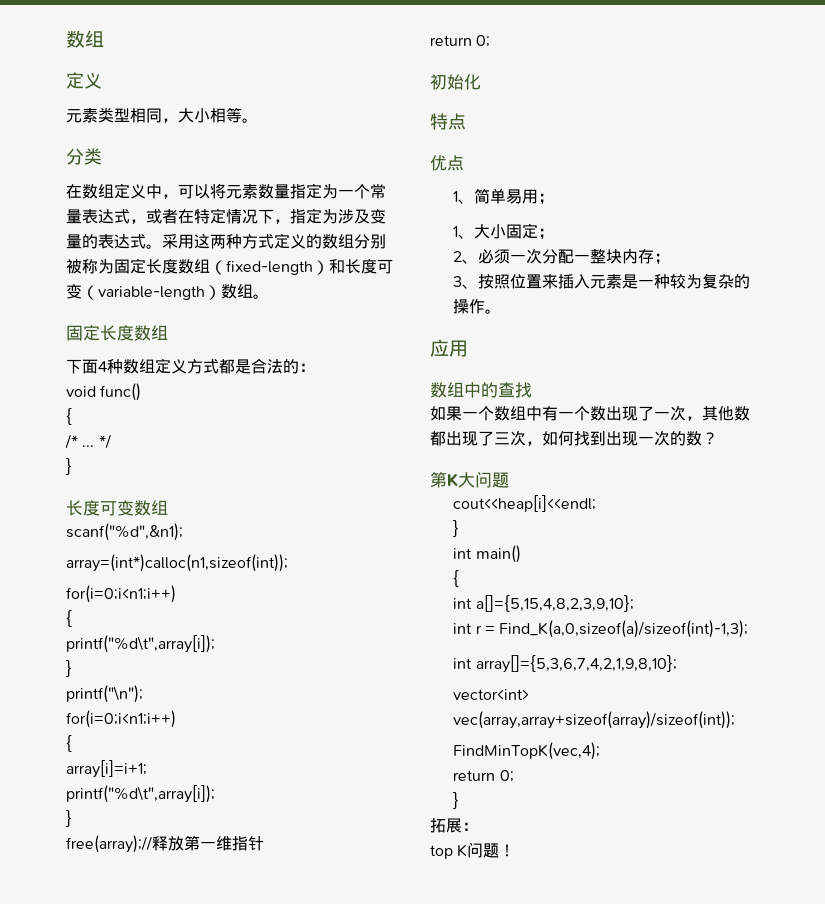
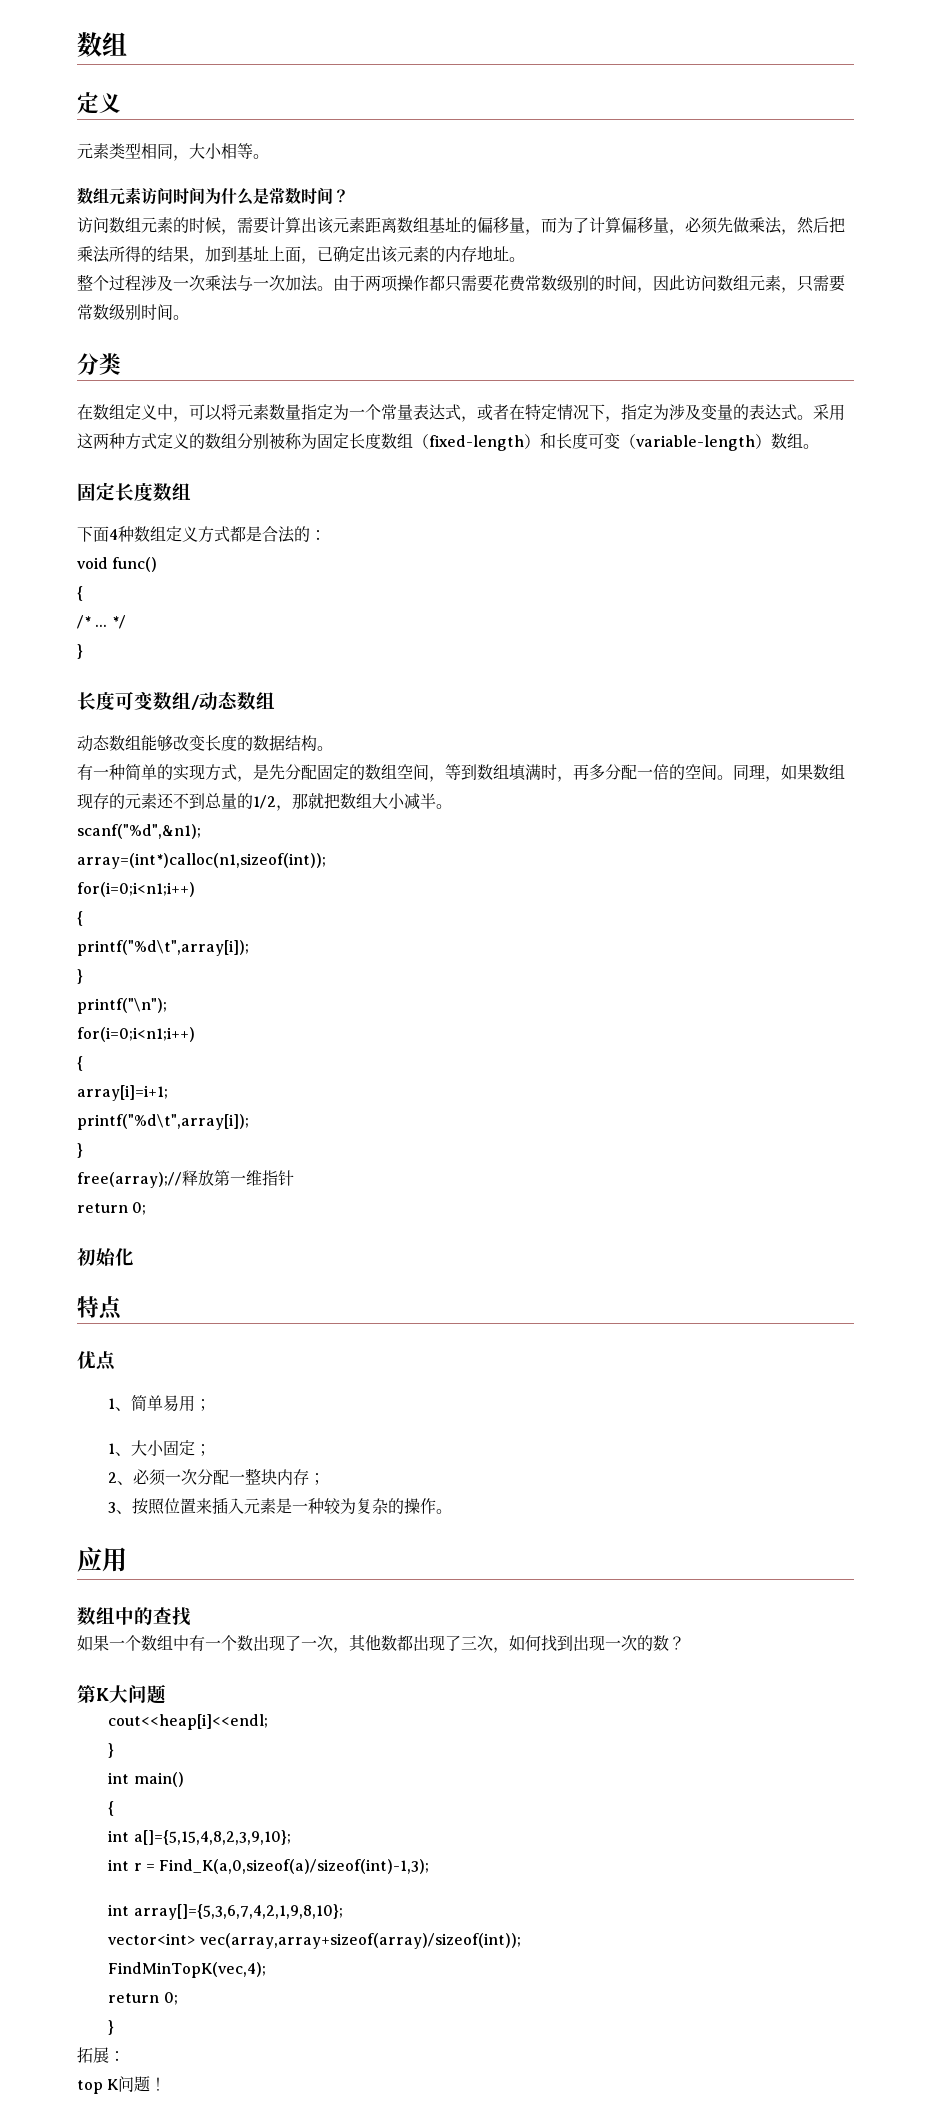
+ 数组元素访问时间为什么是常数时间？
+ 访问数组元素的时候，需要计算出该元素距离数组基址的偏移量，而为了计算偏移量，必须先做乘法，然后把乘法所得的结果，加到基址上面，已确定出该元素的内存地址。
+ 整个过程涉及一次乘法与一次加法。由于两项操作都只需要花费常数级别的时间，因此访问数组元素，只需要常数级别时间。
- 长度可变数组
+ 长度可变数组/动态数组
+ 动态数组能够改变长度的数据结构。
+ 有一种简单的实现方式，是先分配固定的数组空间，等到数组填满时，再多分配一倍的空间。同理，如果数组现存的元素还不到总量的1/2，那就把数组大小减半。

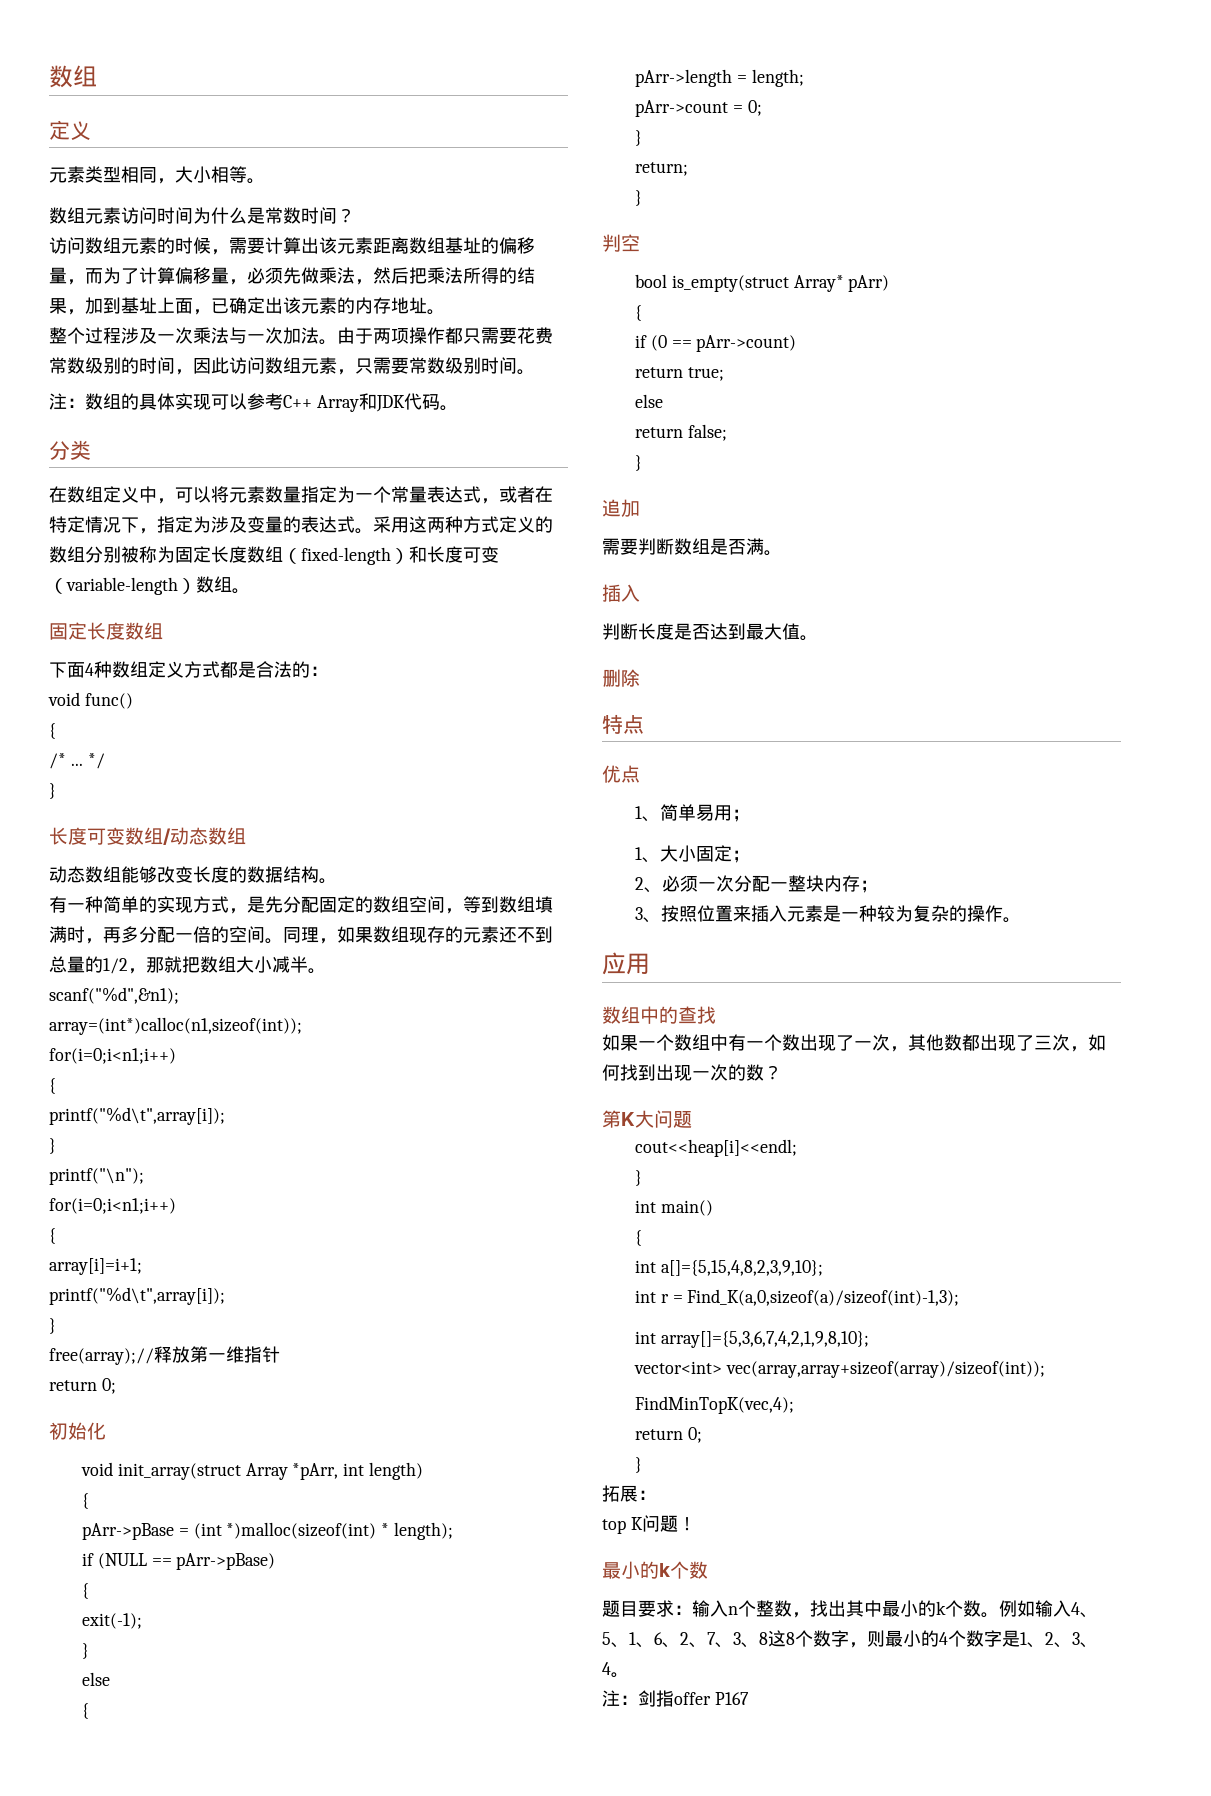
+ 注：数组的具体实现可以参考C++ Array和JDK代码。
+ void init_array(struct Array *pArr, int length)
+ {
+ pArr->pBase = (int *)malloc(sizeof(int) * length);
+ if (NULL == pArr->pBase)
+ {
+ exit(-1);
+ }
+ else
+ {
+ pArr->length = length;
+ pArr->count = 0;
+ }
+ return;
+ }
+ 判空
+ bool is_empty(struct Array* pArr)
+ {
+ if (0 == pArr->count)
+ return true;
+ else
+ return false;
+ }
+ 追加
+ 需要判断数组是否满。
+ 插入
+ 判断长度是否达到最大值。
+ 删除
  top K问题！
+ 最小的k个数
+ 题目要求：输入n个整数，找出其中最小的k个数。例如输入4、5、1、6、2、7、3、8这8个数字，则最小的4个数字是1、2、3、4。
+ 注：剑指offer P167

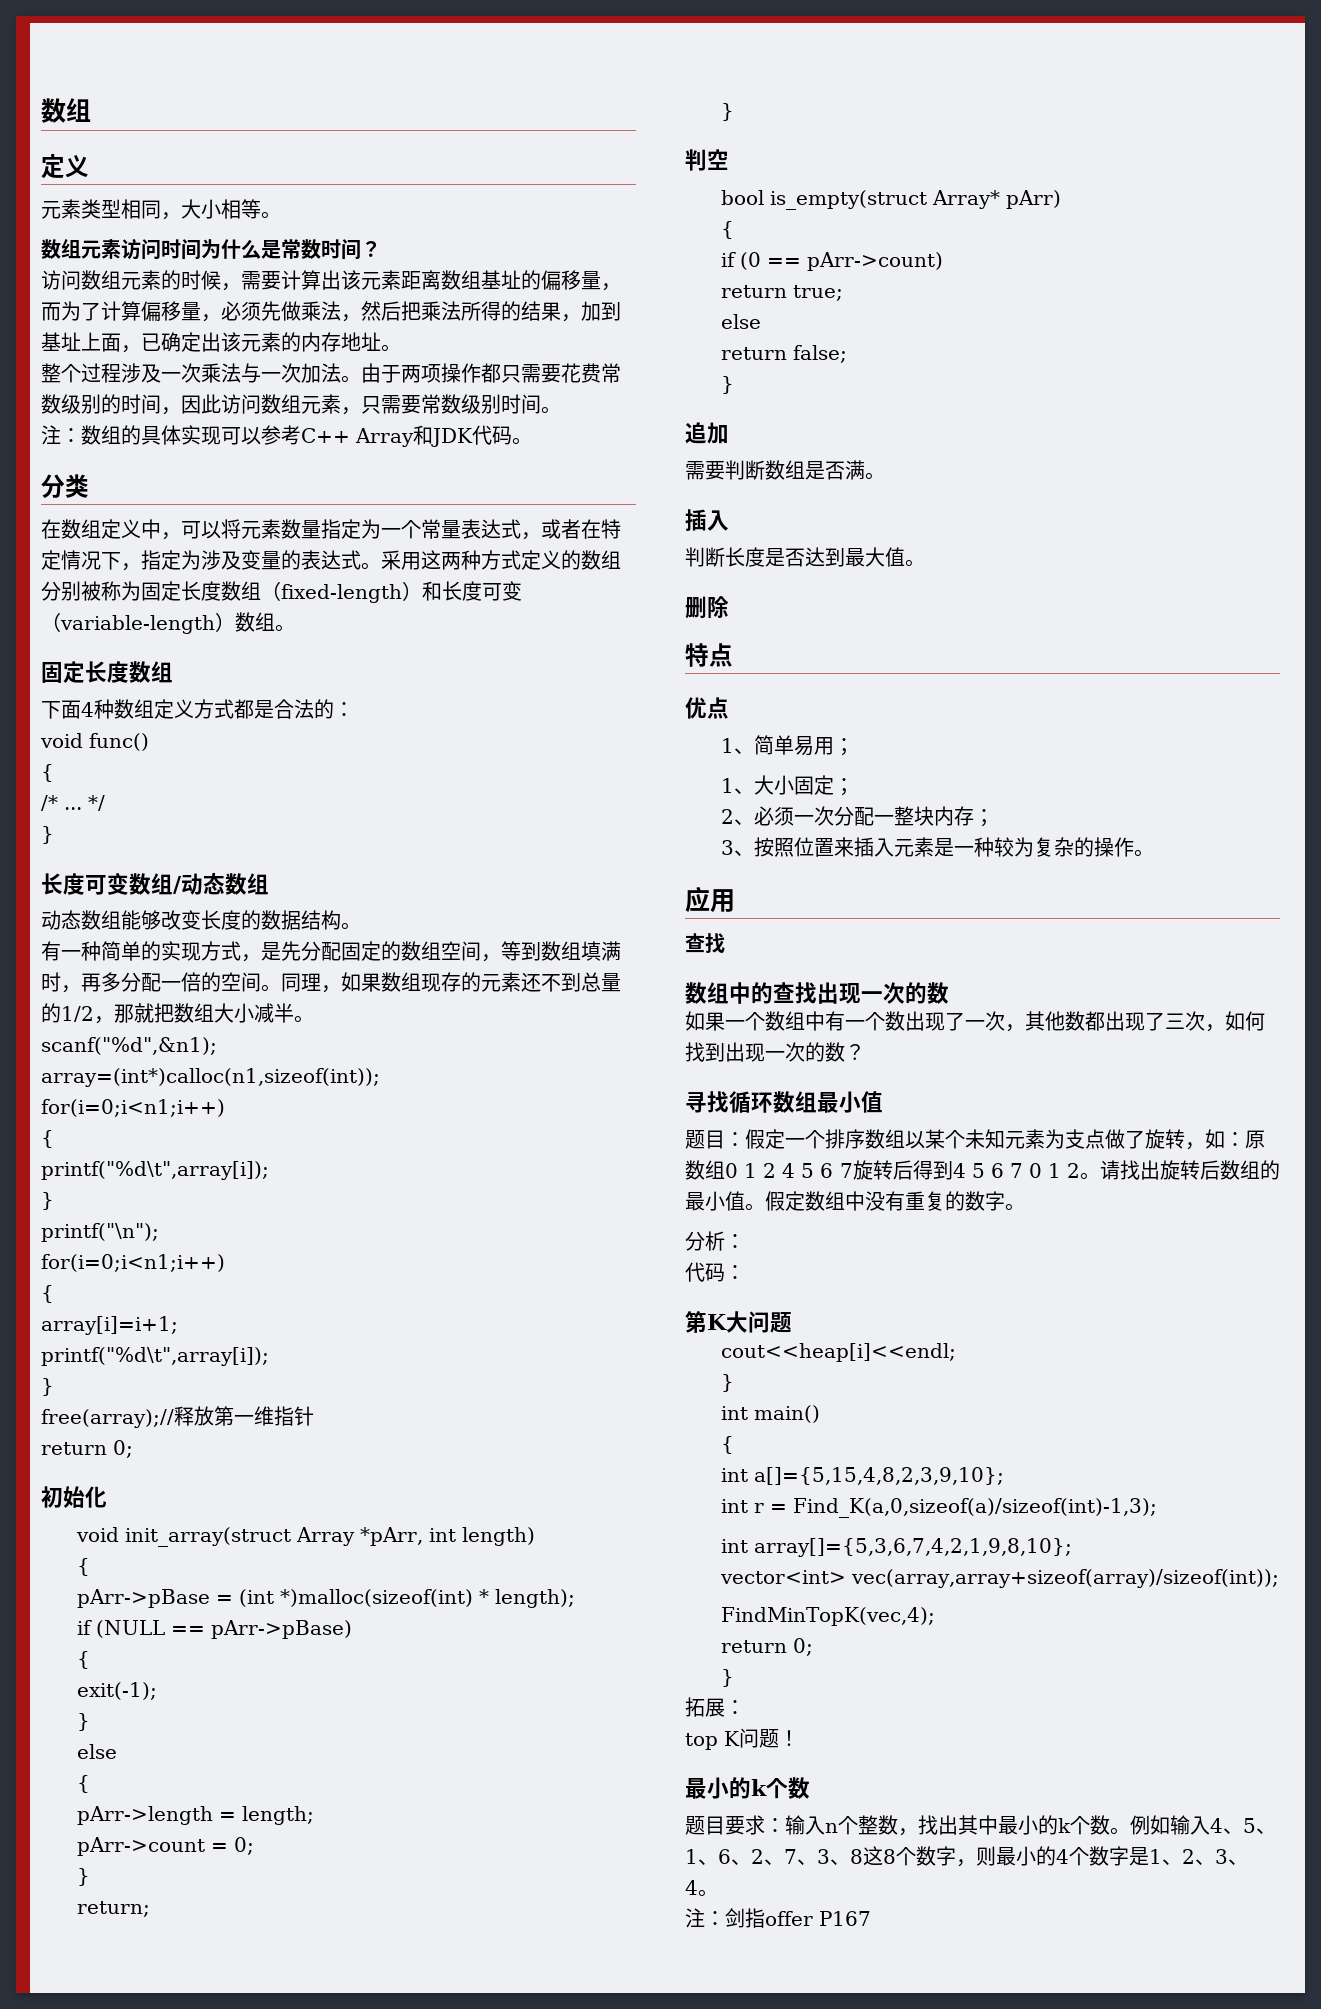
  应用
+ 查找
- 数组中的查找
+ 数组中的查找出现一次的数
+ 寻找循环数组最小值
+ 题目：假定一个排序数组以某个未知元素为支点做了旋转，如：原数组0 1 2 4 5 6 7旋转后得到4 5 6 7 0 1 2。请找出旋转后数组的最小值。假定数组中没有重复的数字。
+ 分析：
+ 代码：

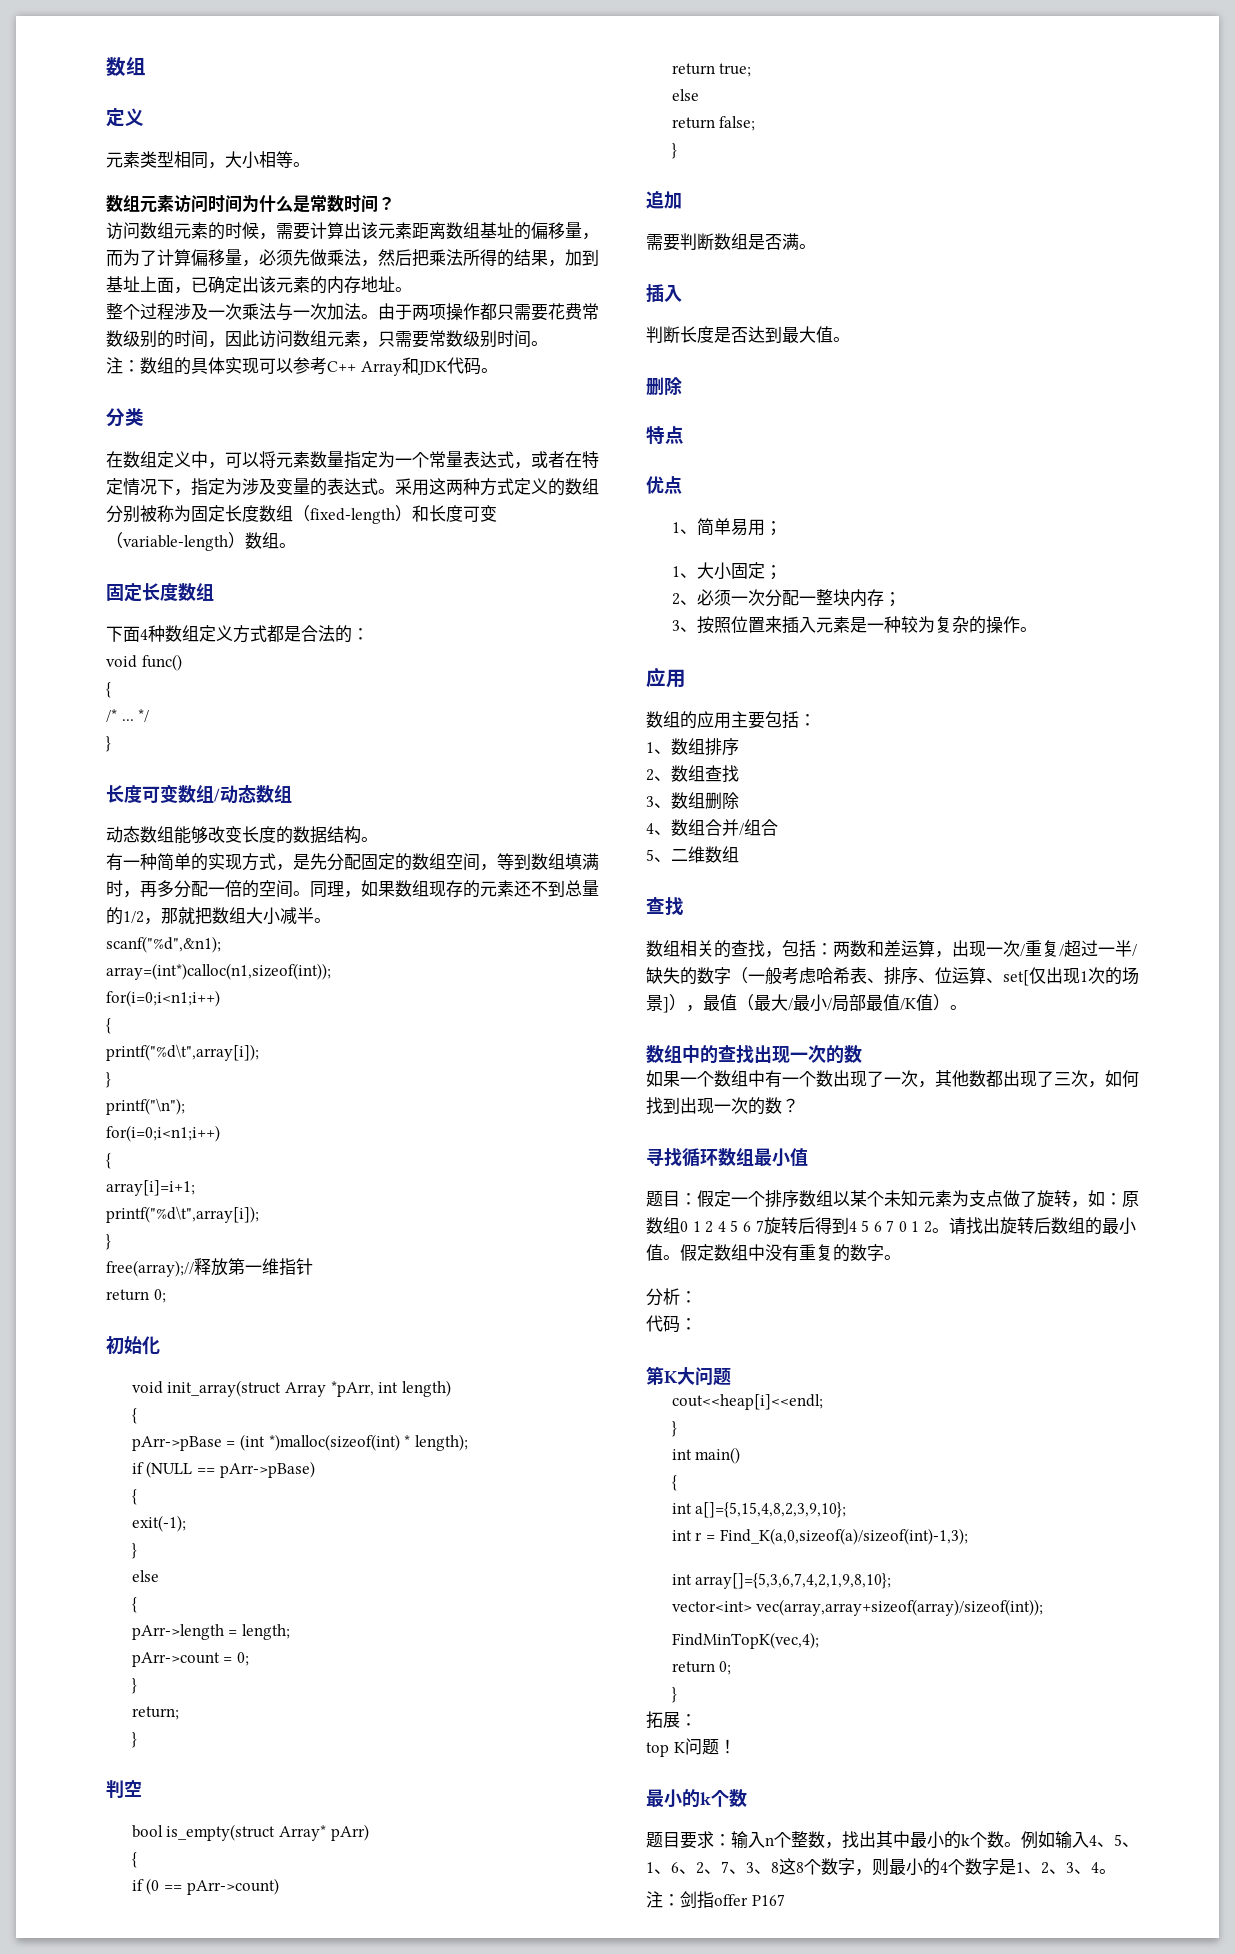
  3、按照位置来插入元素是一种较为复杂的操作。
  应用
+ 数组的应用主要包括：
+ 1、数组排序
+ 2、数组查找
+ 3、数组删除
+ 4、数组合并/组合
+ 5、二维数组
  查找
+ 数组相关的查找，包括：两数和差运算，出现一次/重复/超过一半/缺失的数字（一般考虑哈希表、排序、位运算、set[仅出现1次的场景]），最值（最大/最小/局部最值/K值）。

